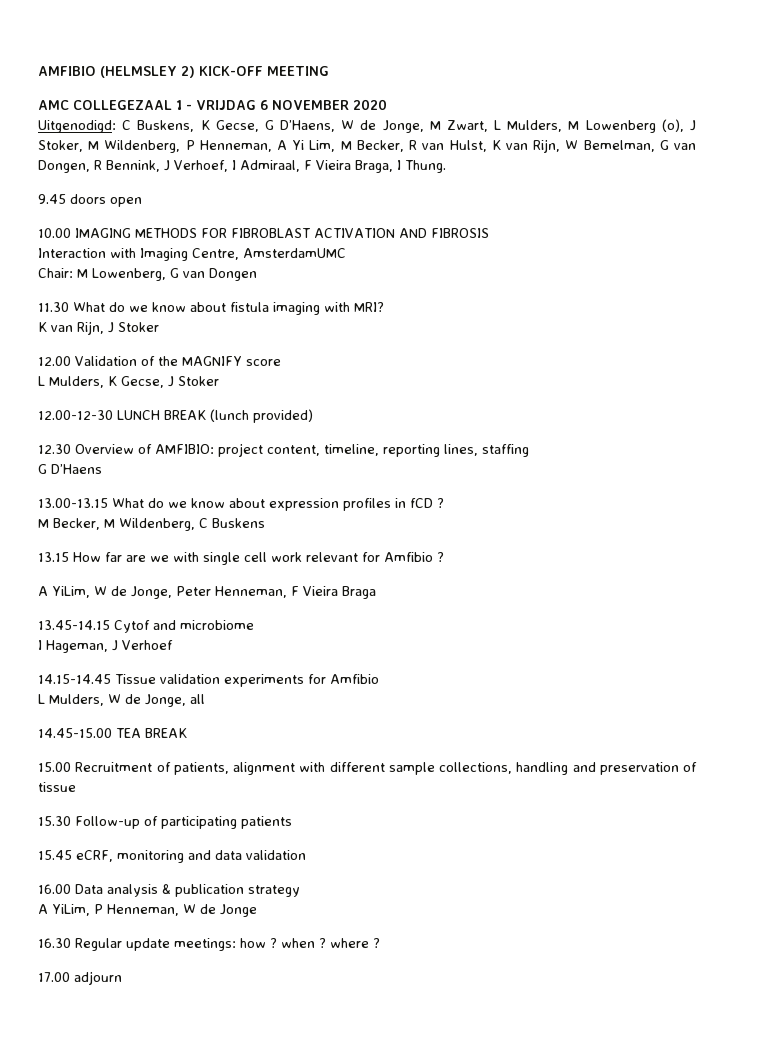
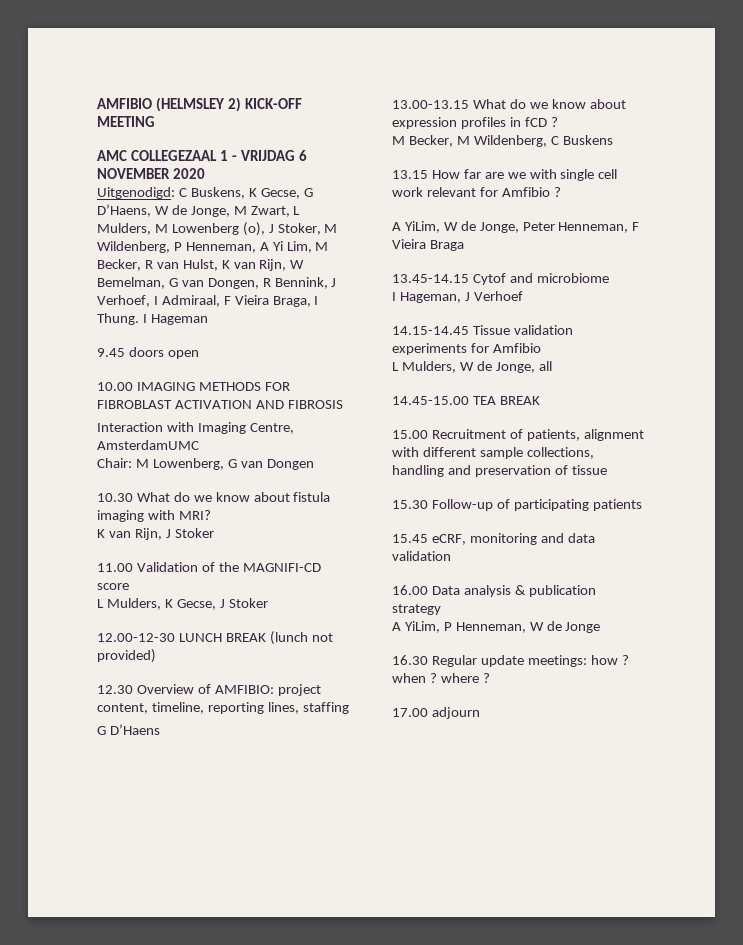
+ I Hageman
- 11.30 What do we know about fistula imaging with MRI?
+ 10.30 What do we know about fistula imaging with MRI?
- 12.00 Validation of the MAGNIFY score
+ 11.00 Validation of the MAGNIFI-CD score
- 12.00-12-30 LUNCH BREAK (lunch provided)
+ 12.00-12-30 LUNCH BREAK (lunch not provided)

